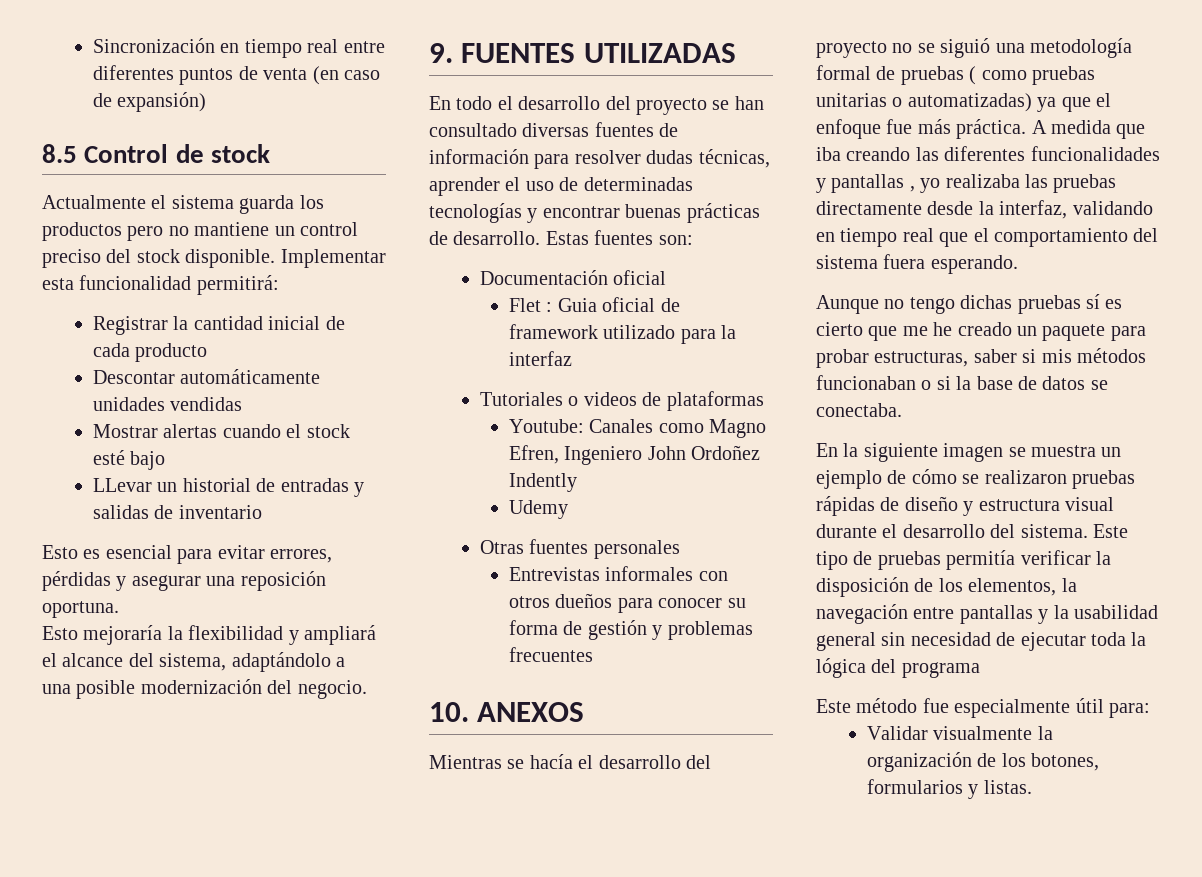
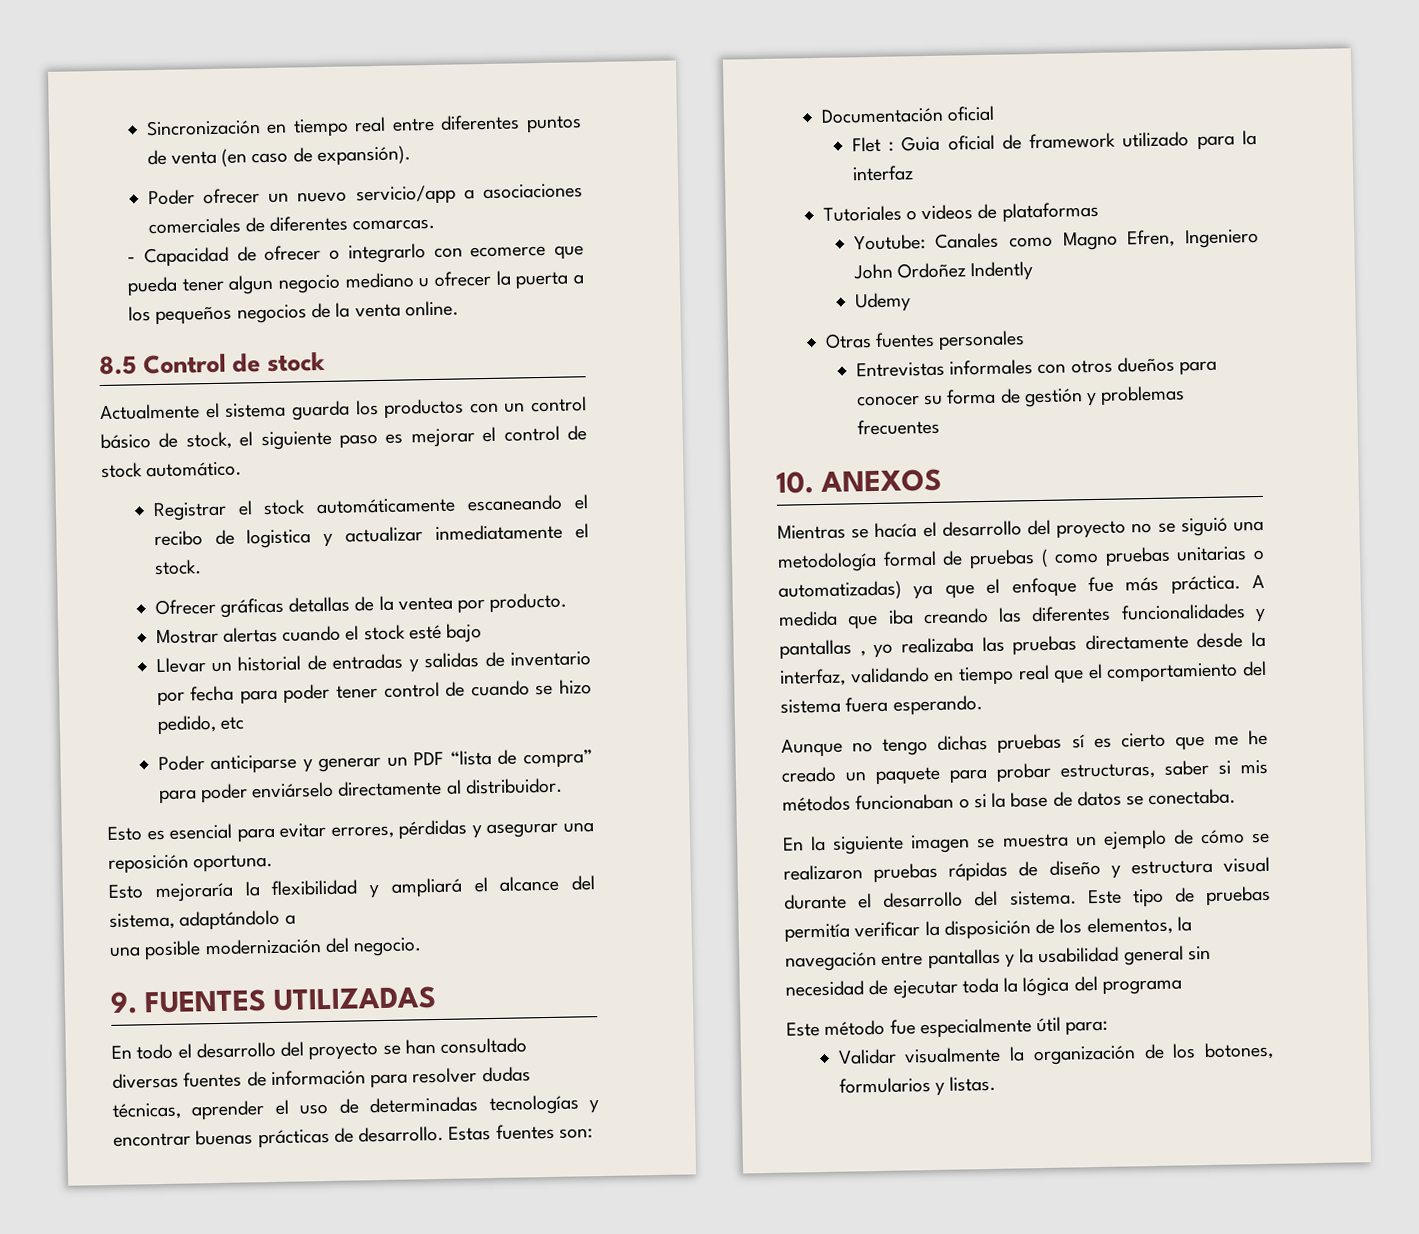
- Sincronización en tiempo real entre diferentes puntos de venta (en caso de expansión)
+ Sincronización en tiempo real entre diferentes puntos de venta (en caso de expansión).
+ Poder ofrecer un nuevo servicio/app a asociaciones comerciales de diferentes comarcas.
+ - Capacidad de ofrecer o integrarlo con ecomerce que pueda tener algun negocio mediano u ofrecer la puerta a los pequeños negocios de la venta online.
- Actualmente el sistema guarda los productos pero no mantiene un control preciso del stock disponible. Implementar esta funcionalidad permitirá:
- Registrar la cantidad inicial de cada producto
- Descontar automáticamente unidades vendidas
+ Actualmente el sistema guarda los productos con un control básico de stock, el siguiente paso es mejorar el control de stock automático.
+ Registrar el stock automáticamente escaneando el recibo de logistica y actualizar inmediatamente el stock.
+ Ofrecer gráficas detallas de la ventea por producto.
- LLevar un historial de entradas y salidas de inventario
+ Llevar un historial de entradas y salidas de inventario por fecha para poder tener control de cuando se hizo pedido, etc
+ Poder anticiparse y generar un PDF “lista de compra” para poder enviárselo directamente al distribuidor.

